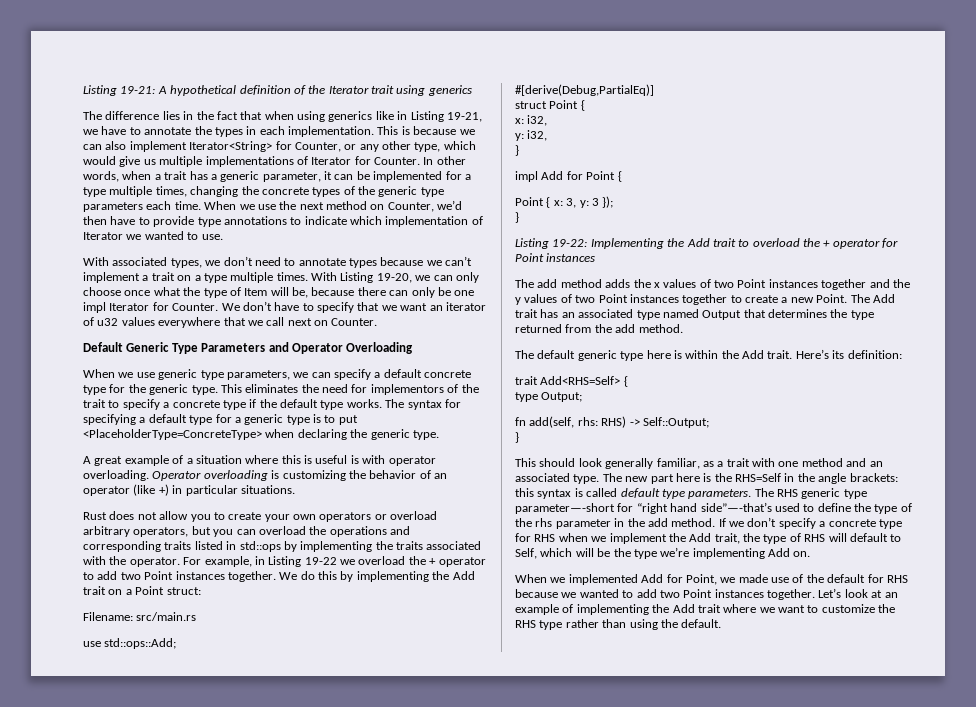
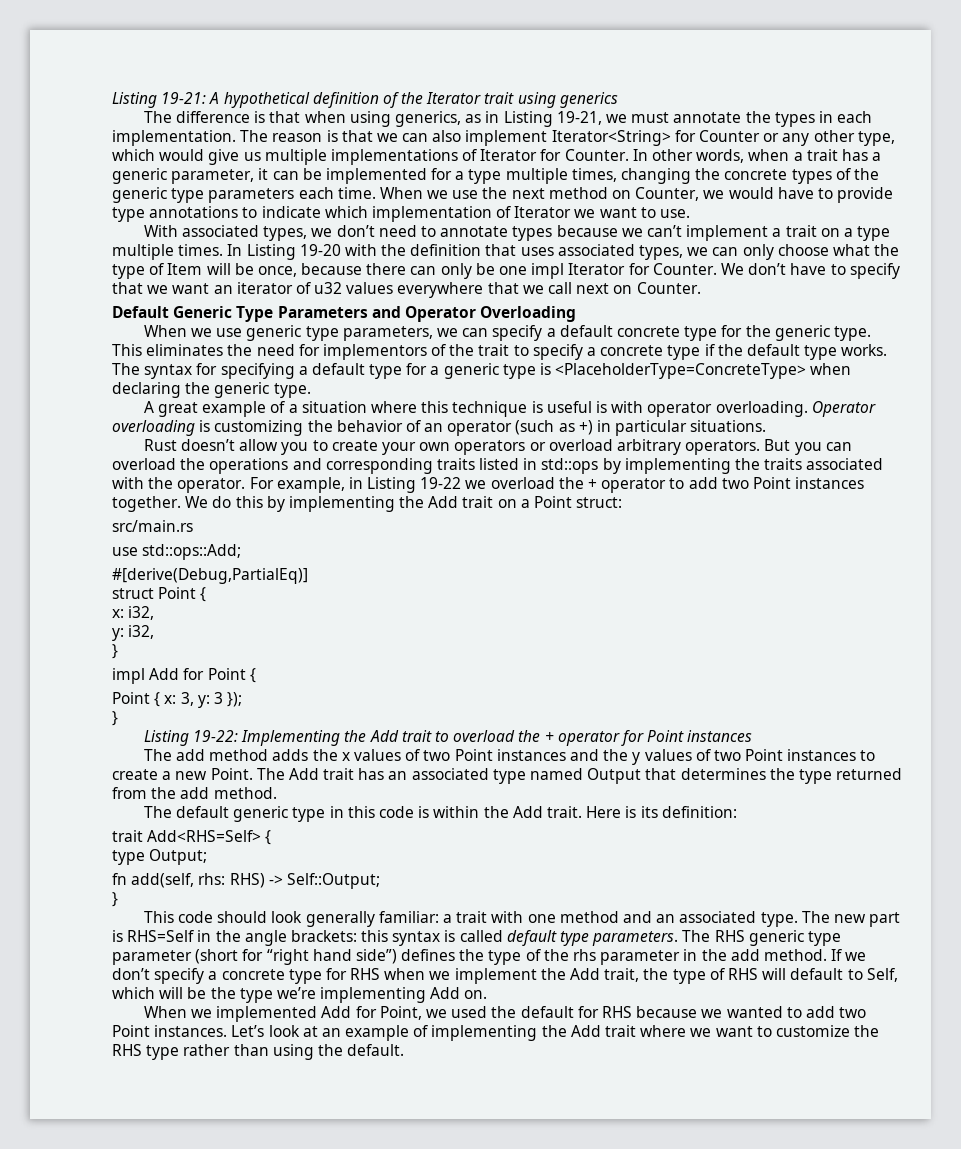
- The difference lies in the fact that when using generics like in Listing 19-21, we have to annotate the types in each implementation.
+ The difference is that when using generics, as in Listing 19-21, we must annotate the types in each implementation.
- This is because we can also implement Iterator<String> for Counter, or any other type, which would give us multiple implementations of Iterator for Counter.
+ The reason is that we can also implement Iterator<String> for Counter or any other type, which would give us multiple implementations of Iterator for Counter.
- When we use the next method on Counter, we’d then have to provide type annotations to indicate which implementation of Iterator we wanted to use.
+ When we use the next method on Counter, we would have to provide type annotations to indicate which implementation of Iterator we want to use.
- With Listing 19-20, we can only choose once what the type of Item will be, because there can only be one impl Iterator for Counter.
+ In Listing 19-20 with the definition that uses associated types, we can only choose what the type of Item will be once, because there can only be one impl Iterator for Counter.
- The syntax for specifying a default type for a generic type is to put <PlaceholderType=ConcreteType> when declaring the generic type.
+ The syntax for specifying a default type for a generic type is <PlaceholderType=ConcreteType> when declaring the generic type.
- A great example of a situation where this is useful is with operator overloading.
+ A great example of a situation where this technique is useful is with operator overloading.
- Operator overloading is customizing the behavior of an operator (like +) in particular situations.
+ Operator overloading is customizing the behavior of an operator (such as +) in particular situations.
- Rust does not allow you to create your own operators or overload arbitrary operators, but you can overload the operations and corresponding traits listed in std::ops by implementing the traits associated with the operator.
+ Rust doesn’t allow you to create your own operators or overload arbitrary operators. But you can overload the operations and corresponding traits listed in std::ops by implementing the traits associated with the operator.
- Filename: src/main.rs
+ src/main.rs
- The add method adds the x values of two Point instances together and the y values of two Point instances together to create a new Point.
+ The add method adds the x values of two Point instances and the y values of two Point instances to create a new Point.
- The default generic type here is within the Add trait.
+ The default generic type in this code is within the Add trait.
- Here’s its definition:
+ Here is its definition:
- This should look generally familiar, as a trait with one method and an associated type.
+ This code should look generally familiar: a trait with one method and an associated type.
- The new part here is the RHS=Self in the angle brackets: this syntax is called default type parameters.
+ The new part is RHS=Self in the angle brackets: this syntax is called default type parameters.
- The RHS generic type parameter—-short for “right hand side”—-that’s used to define the type of the rhs parameter in the add method.
+ The RHS generic type parameter (short for “right hand side”) defines the type of the rhs parameter in the add method.
- When we implemented Add for Point, we made use of the default for RHS because we wanted to add two Point instances together.
+ When we implemented Add for Point, we used the default for RHS because we wanted to add two Point instances.

